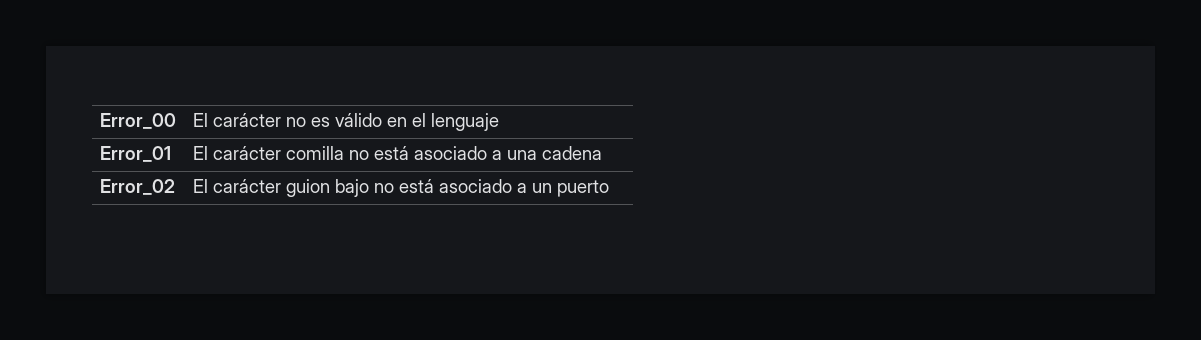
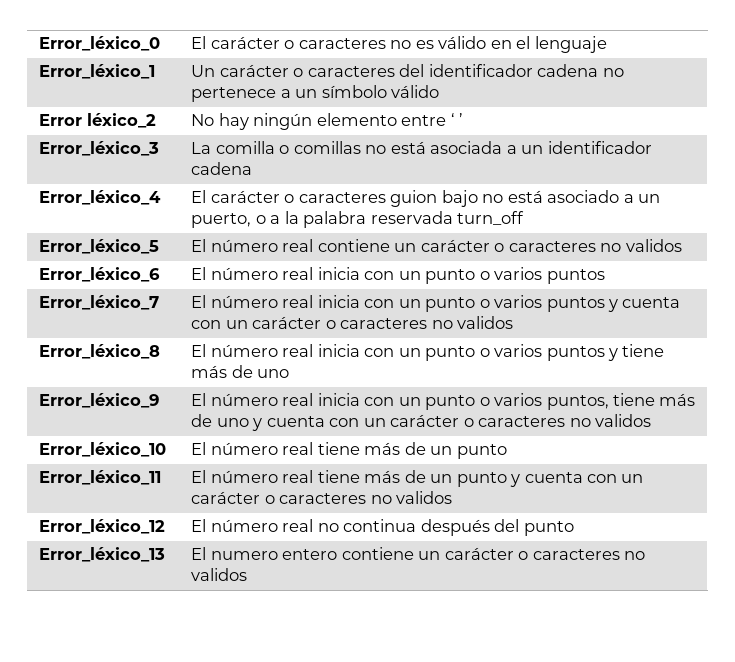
- Error_00 | El carácter no es válido en el lenguaje
+ Error_léxico_0 | El carácter o caracteres no es válido en el lenguaje
- Error_01 | El carácter comilla no está asociado a una cadena
- Error_02 | El carácter guion bajo no está asociado a un puerto
+ Error_léxico_1 | Un carácter o caracteres del identificador cadena no pertenece a un símbolo válido
+ Error léxico_2 | No hay ningún elemento entre ‘ ’
+ Error_léxico_3 | La comilla o comillas no está asociada a un identificador cadena
+ Error_léxico_4 | El carácter o caracteres guion bajo no está asociado a un puerto, o a la palabra reservada turn_off
+ Error_léxico_5 | El número real contiene un carácter o caracteres no validos
+ Error_léxico_6 | El número real inicia con un punto o varios puntos
+ Error_léxico_7 | El número real inicia con un punto o varios puntos y cuenta con un carácter o caracteres no validos
+ Error_léxico_8 | El número real inicia con un punto o varios puntos y tiene más de uno
+ Error_léxico_9 | El número real inicia con un punto o varios puntos, tiene más de uno y cuenta con un carácter o caracteres no validos
+ Error_léxico_10 | El número real tiene más de un punto
+ Error_léxico_11 | El número real tiene más de un punto y cuenta con un carácter o caracteres no validos
+ Error_léxico_12 | El número real no continua después del punto
+ Error_léxico_13 | El numero entero contiene un carácter o caracteres no validos

